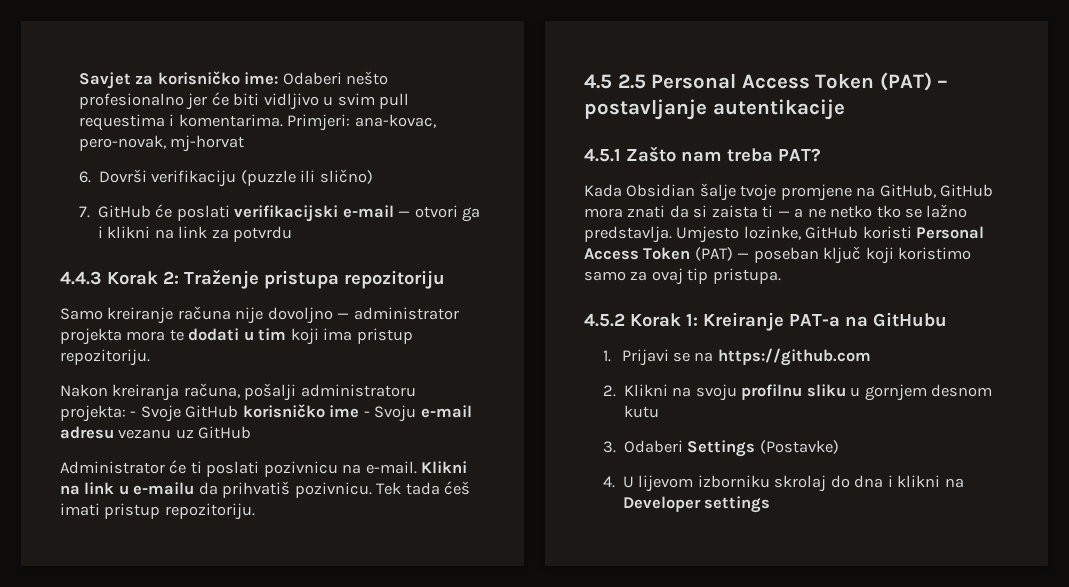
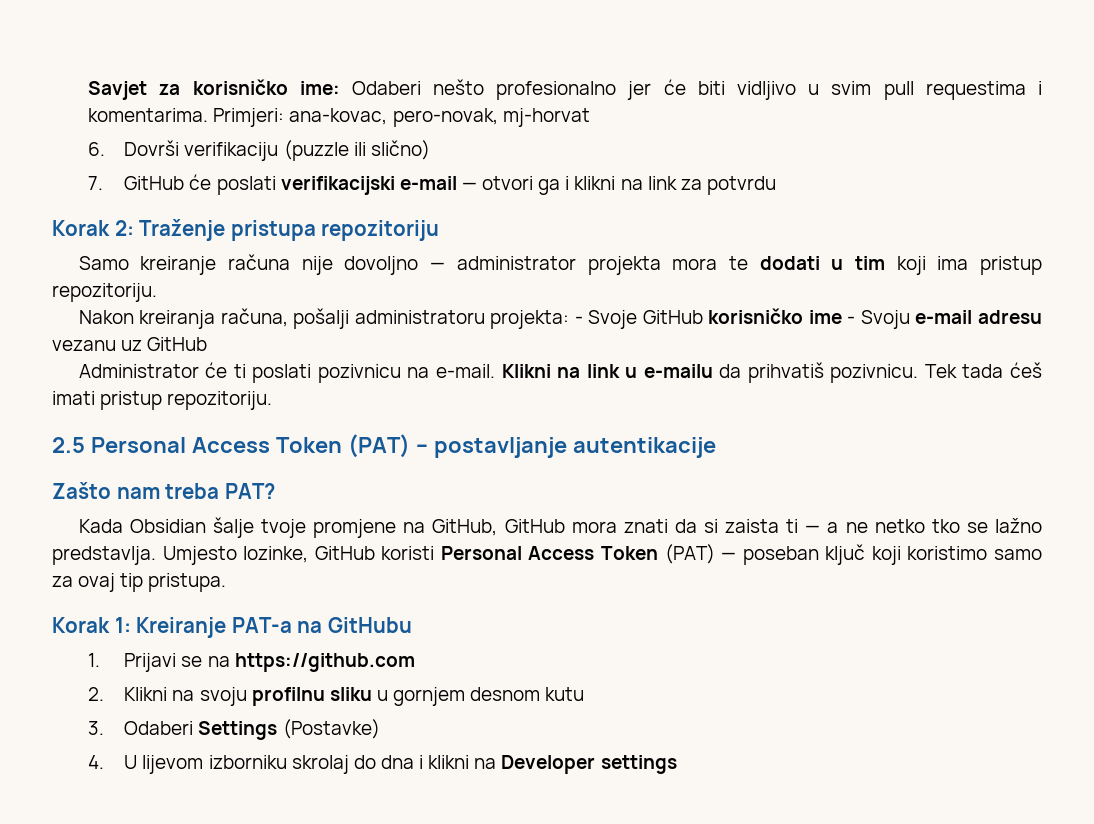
- 4.4.3 Korak 2: Traženje pristupa repozitoriju
+ Korak 2: Traženje pristupa repozitoriju
- 4.5 2.5 Personal Access Token (PAT) – postavljanje autentikacije
+ 2.5 Personal Access Token (PAT) – postavljanje autentikacije
- 4.5.1 Zašto nam treba PAT?
+ Zašto nam treba PAT?
- 4.5.2 Korak 1: Kreiranje PAT-a na GitHubu
+ Korak 1: Kreiranje PAT-a na GitHubu

